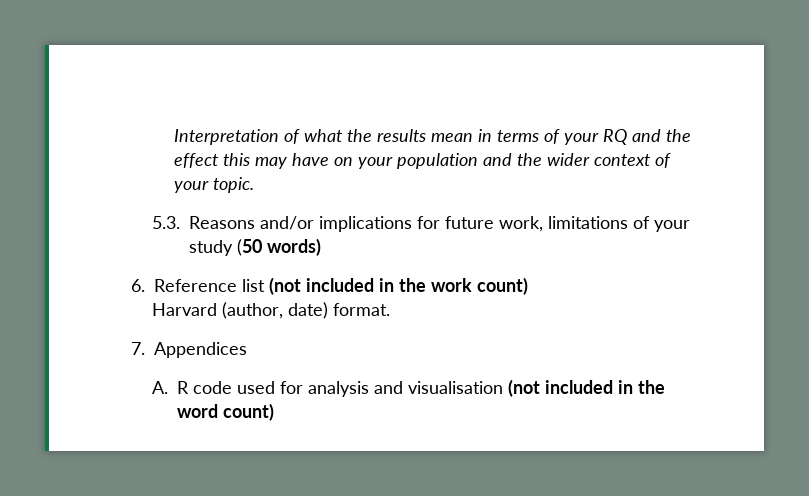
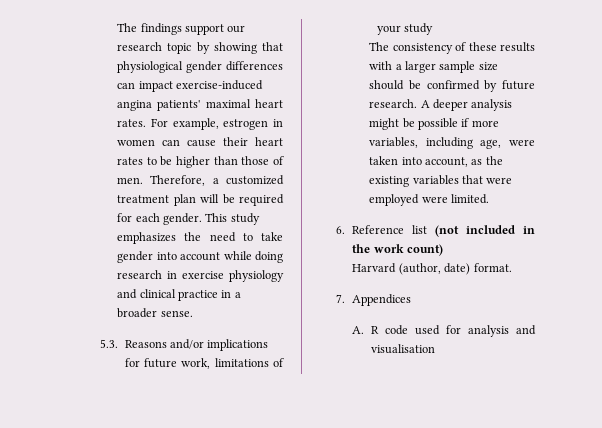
- Interpretation of what the results mean in terms of your RQ and the effect this may have on your population and the wider context of your topic.
+ The findings support our research topic by showing that physiological gender differences can impact exercise-induced angina patients' maximal heart rates. For example, estrogen in women can cause their heart rates to be higher than those of men. Therefore, a customized treatment plan will be required for each gender. This study emphasizes the need to take gender into account while doing research in exercise physiology and clinical practice in a broader sense.
- 5.3. Reasons and/or implications for future work, limitations of your study (50 words)
+ 5.3. Reasons and/or implications for future work, limitations of your study
+ The consistency of these results with a larger sample size should be confirmed by future research. A deeper analysis might be possible if more variables, including age, were taken into account, as the existing variables that were employed were limited.
- A. R code used for analysis and visualisation (not included in the word count)
+ A. R code used for analysis and visualisation

